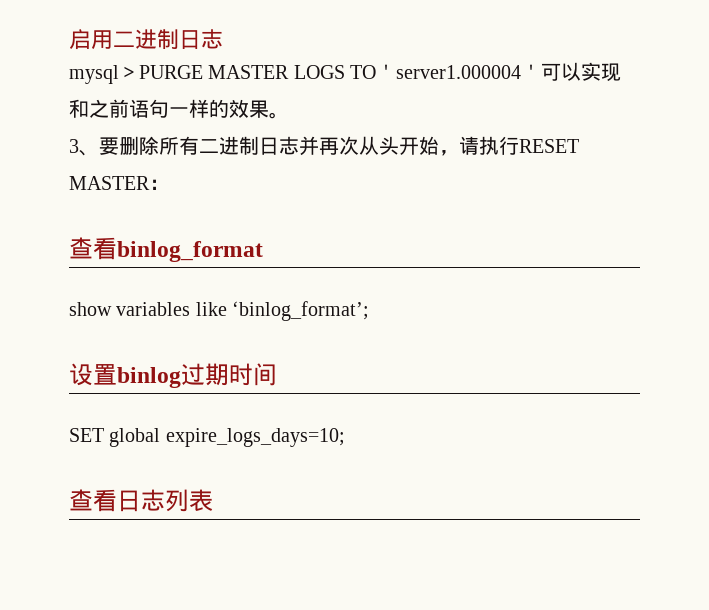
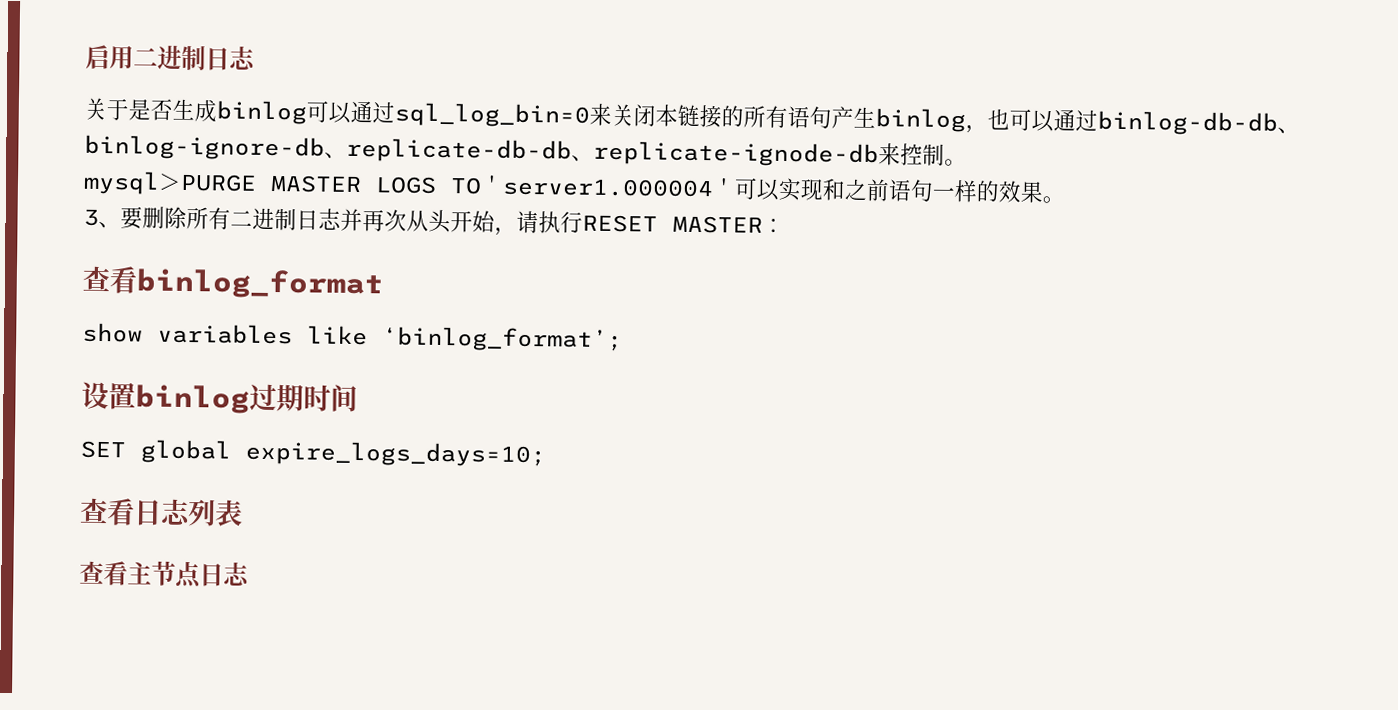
+ 关于是否生成binlog可以通过sql_log_bin=0来关闭本链接的所有语句产生binlog，也可以通过binlog-db-db、binlog-ignore-db、replicate-db-db、replicate-ignode-db来控制。
+ 查看主节点日志

